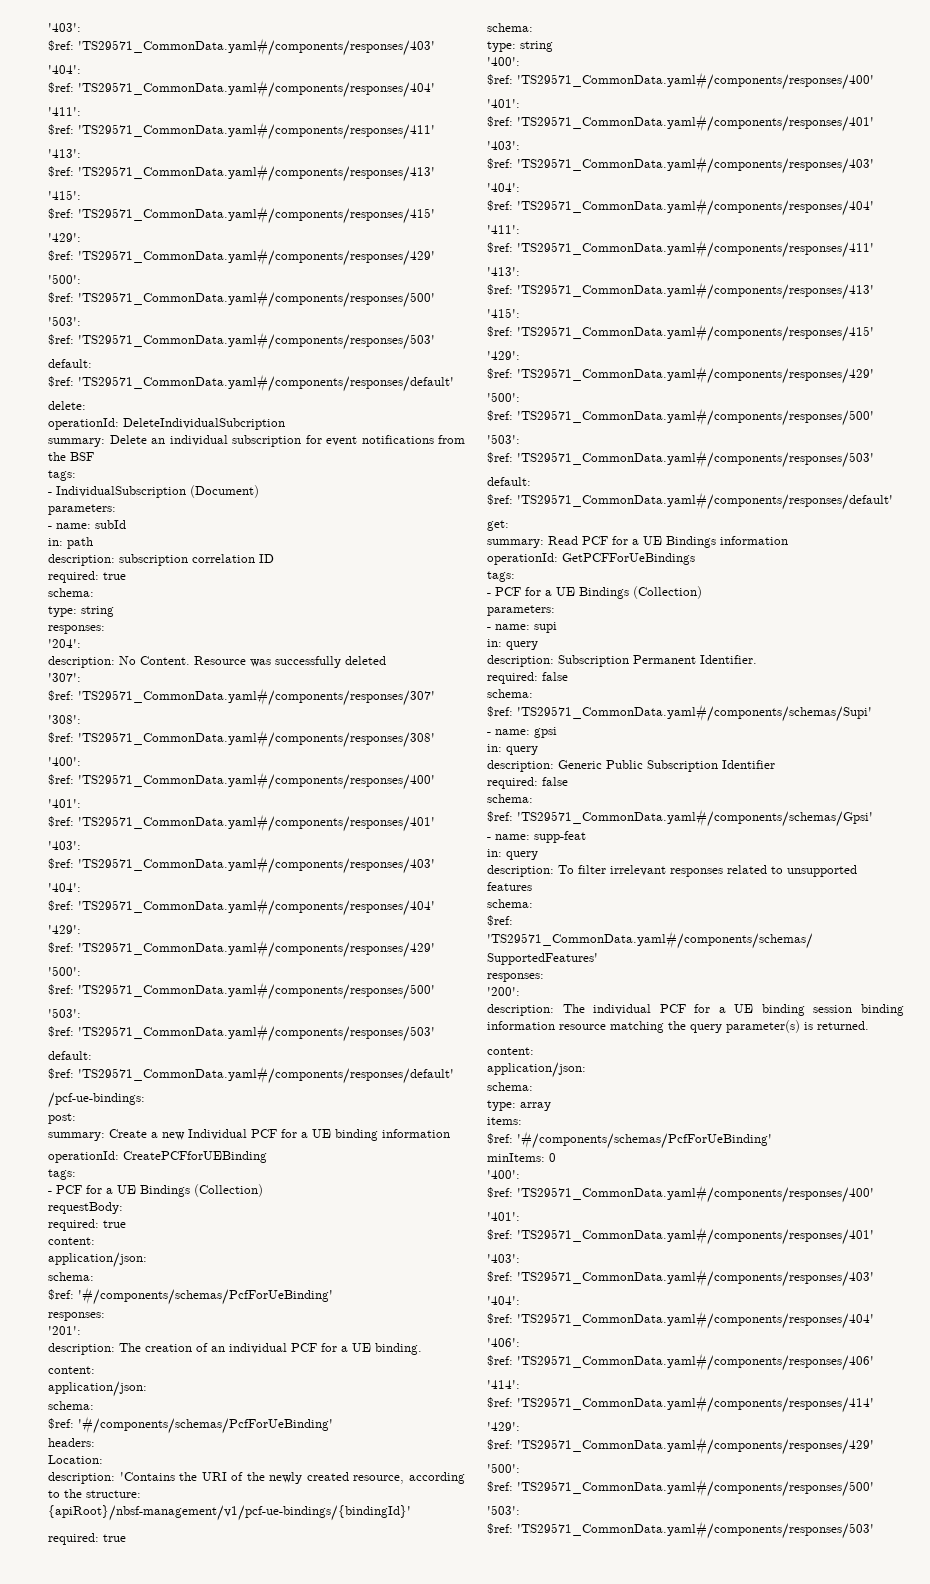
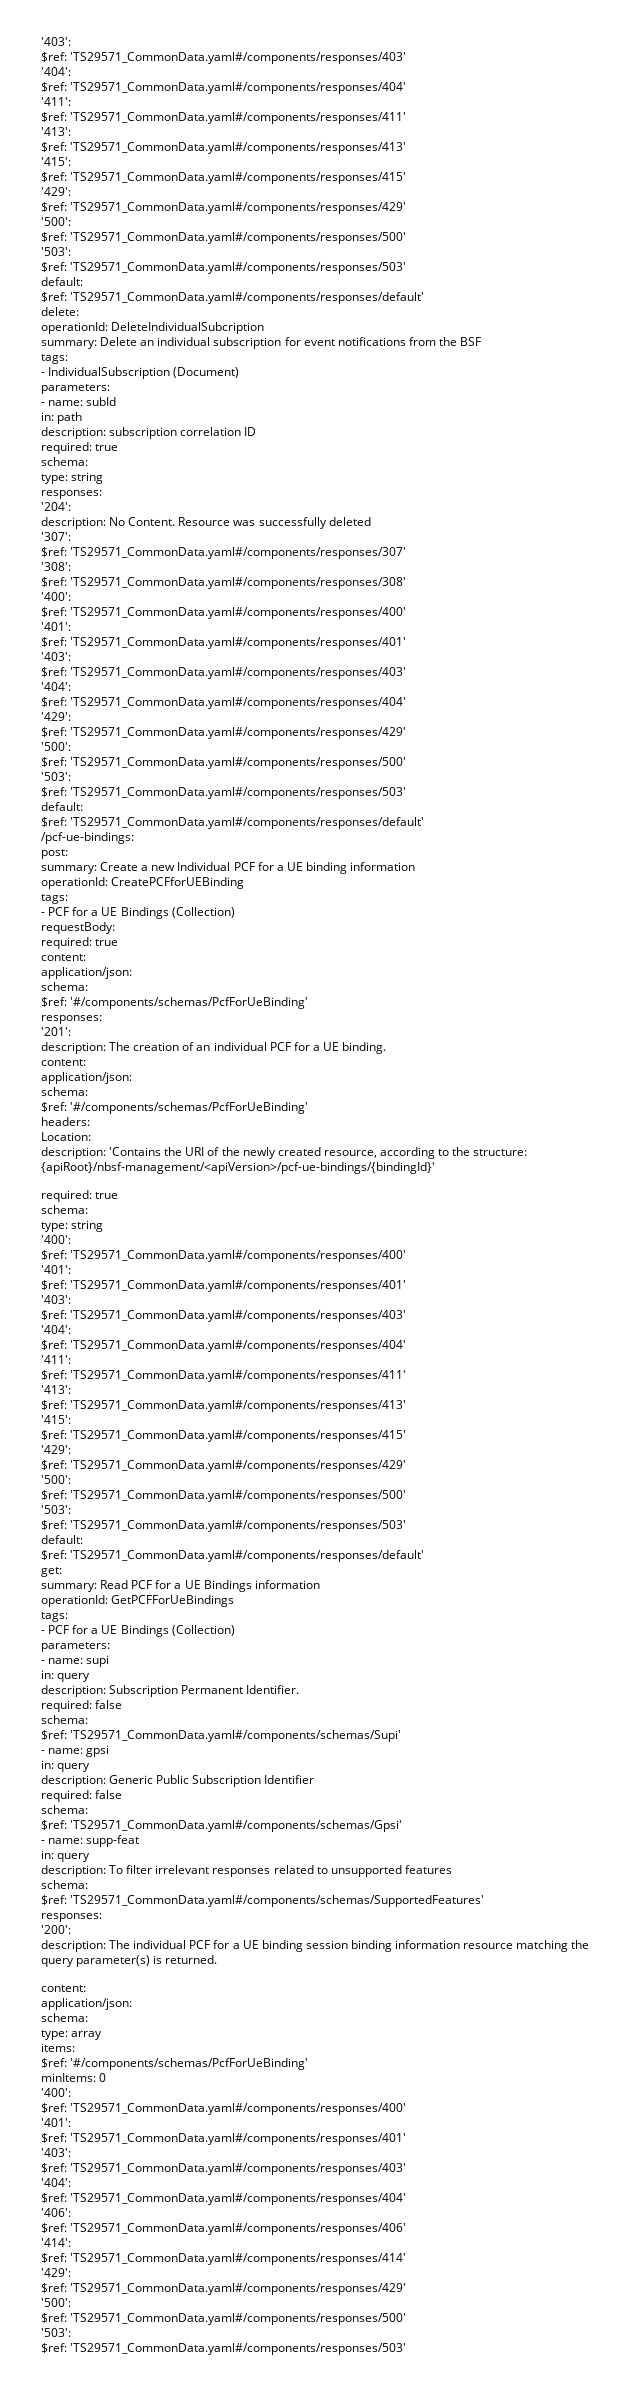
- description: 'Contains the URI of the newly created resource, according to the structure: {apiRoot}/nbsf-management/v1/pcf-ue-bindings/{bindingId}'
+ description: 'Contains the URI of the newly created resource, according to the structure: {apiRoot}/nbsf-management/<apiVersion>/pcf-ue-bindings/{bindingId}'

